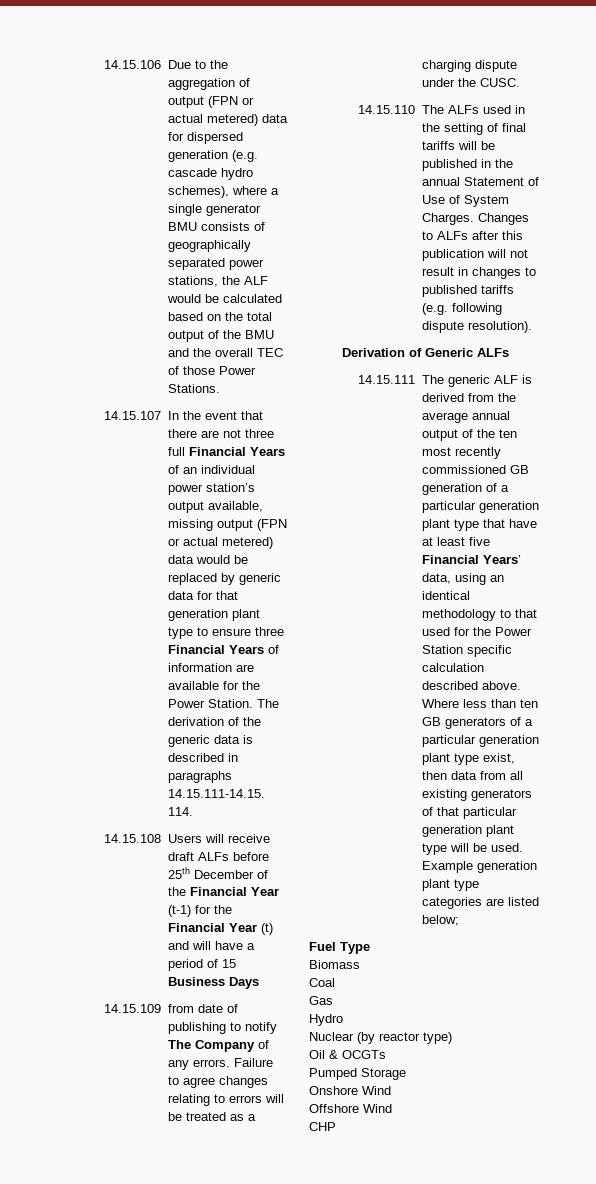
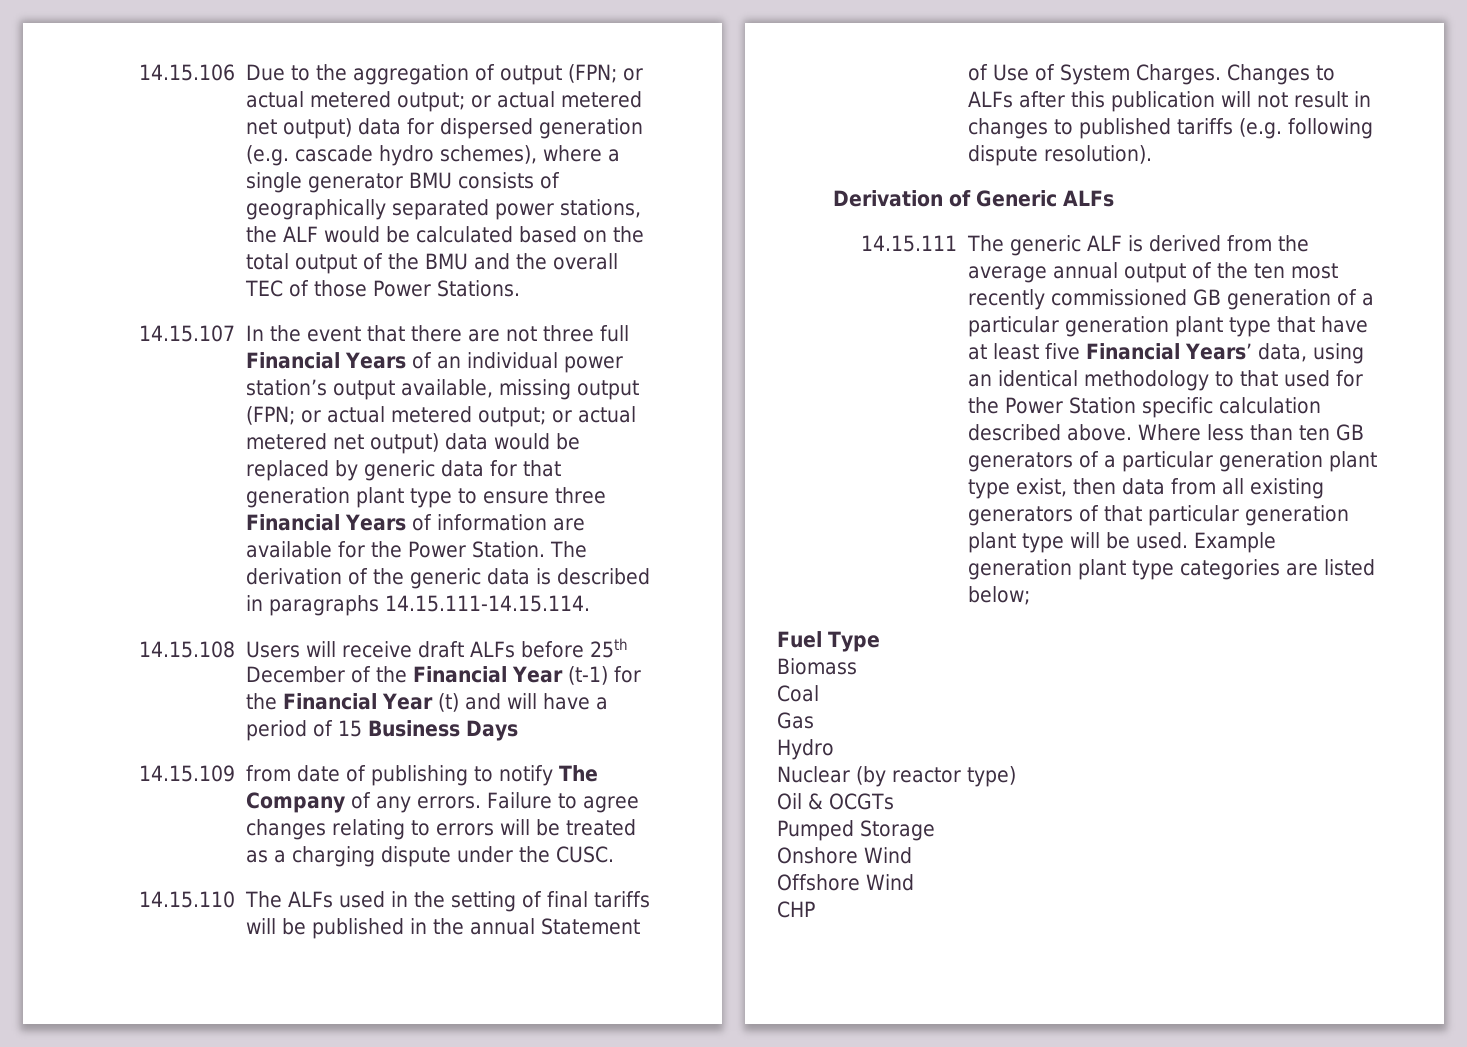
- 14.15.106 Due to the aggregation of output (FPN or actual metered) data for dispersed generation (e.g. cascade hydro schemes), where a single generator BMU consists of geographically separated power stations, the ALF would be calculated based on the total output of the BMU and the overall TEC of those Power Stations.
+ 14.15.106 Due to the aggregation of output (FPN; or actual metered output; or actual metered net output) data for dispersed generation (e.g. cascade hydro schemes), where a single generator BMU consists of geographically separated power stations, the ALF would be calculated based on the total output of the BMU and the overall TEC of those Power Stations.
- 14.15.107 In the event that there are not three full Financial Years of an individual power station’s output available, missing output (FPN or actual metered) data would be replaced by generic data for that generation plant type to ensure three Financial Years of information are available for the Power Station.
+ 14.15.107 In the event that there are not three full Financial Years of an individual power station’s output available, missing output (FPN; or actual metered output; or actual metered net output) data would be replaced by generic data for that generation plant type to ensure three Financial Years of information are available for the Power Station.

